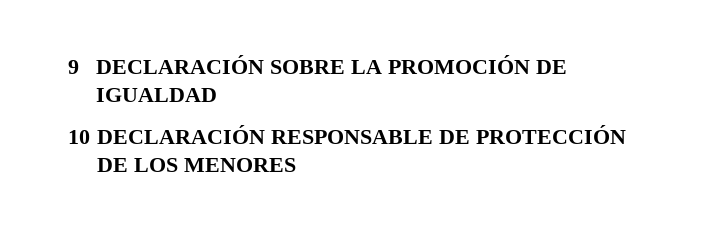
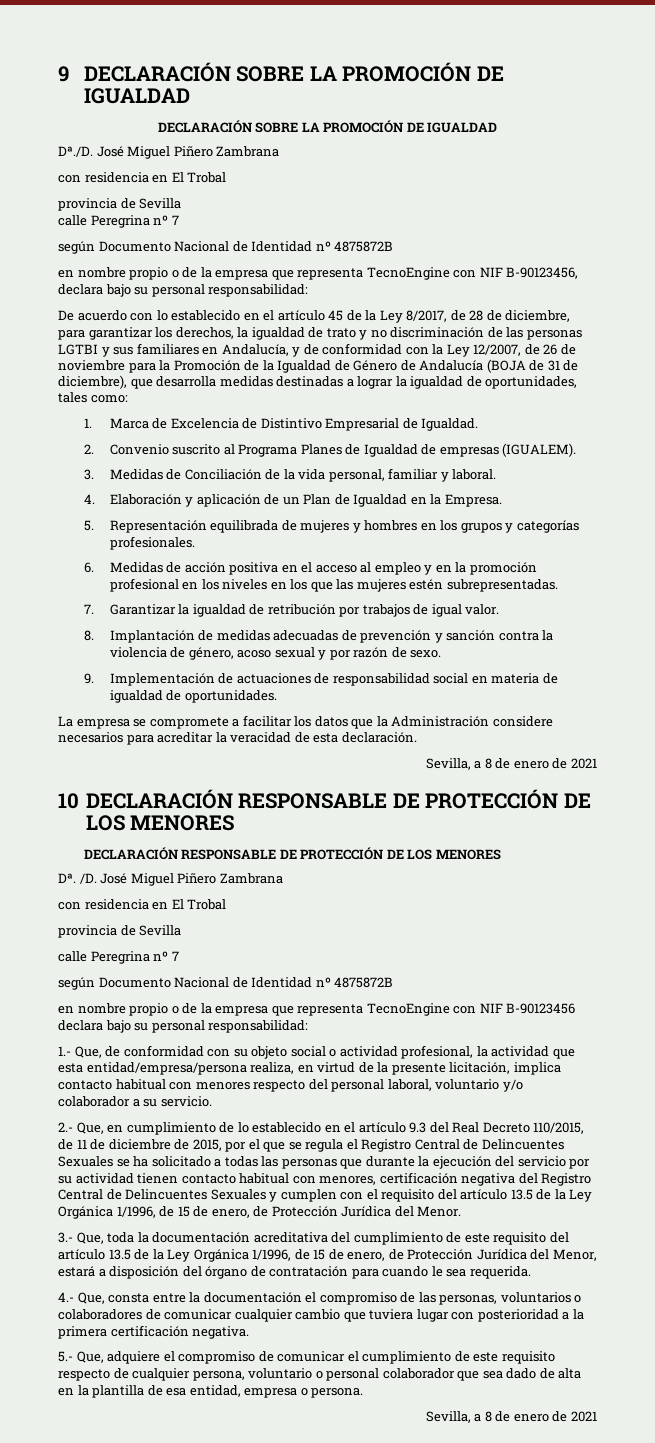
  9 DECLARACIÓN SOBRE LA PROMOCIÓN DE IGUALDAD
+ DECLARACIÓN SOBRE LA PROMOCIÓN DE IGUALDAD
+ Dª./D. José Miguel Piñero Zambrana
+ con residencia en El Trobal
+ provincia de Sevilla
+ calle Peregrina nº 7
+ según Documento Nacional de Identidad nº 4875872B
+ en nombre propio o de la empresa que representa TecnoEngine con NIF B-90123456, declara bajo su personal responsabilidad:
+ De acuerdo con lo establecido en el artículo 45 de la Ley 8/2017, de 28 de diciembre, para garantizar los derechos, la igualdad de trato y no discriminación de las personas LGTBI y sus familiares en Andalucía, y de conformidad con la Ley 12/2007, de 26 de noviembre para la Promoción de la Igualdad de Género de Andalucía (BOJA de 31 de diciembre), que desarrolla medidas destinadas a lograr la igualdad de oportunidades, tales como:
+ 1. Marca de Excelencia de Distintivo Empresarial de Igualdad.
+ 2. Convenio suscrito al Programa Planes de Igualdad de empresas (IGUALEM).
+ 3. Medidas de Conciliación de la vida personal, familiar y laboral.
+ 4. Elaboración y aplicación de un Plan de Igualdad en la Empresa.
+ 5. Representación equilibrada de mujeres y hombres en los grupos y categorías profesionales.
+ 6. Medidas de acción positiva en el acceso al empleo y en la promoción profesional en los niveles en los que las mujeres estén subrepresentadas.
+ 7. Garantizar la igualdad de retribución por trabajos de igual valor.
+ 8. Implantación de medidas adecuadas de prevención y sanción contra la violencia de género, acoso sexual y por razón de sexo.
+ 9. Implementación de actuaciones de responsabilidad social en materia de igualdad de oportunidades.
+ La empresa se compromete a facilitar los datos que la Administración considere necesarios para acreditar la veracidad de esta declaración.
+ Sevilla, a 8 de enero de 2021
  10 DECLARACIÓN RESPONSABLE DE PROTECCIÓN DE LOS MENORES
+ DECLARACIÓN RESPONSABLE DE PROTECCIÓN DE LOS MENORES
+ Dª. /D. José Miguel Piñero Zambrana
+ con residencia en El Trobal
+ provincia de Sevilla
+ calle Peregrina nº 7
+ según Documento Nacional de Identidad nº 4875872B
+ en nombre propio o de la empresa que representa TecnoEngine con NIF B-90123456 declara bajo su personal responsabilidad:
+ 1.- Que, de conformidad con su objeto social o actividad profesional, la actividad que esta entidad/empresa/persona realiza, en virtud de la presente licitación, implica contacto habitual con menores respecto del personal laboral, voluntario y/o colaborador a su servicio.
+ 2.- Que, en cumplimiento de lo establecido en el artículo 9.3 del Real Decreto 110/2015, de 11 de diciembre de 2015, por el que se regula el Registro Central de Delincuentes Sexuales se ha solicitado a todas las personas que durante la ejecución del servicio por su actividad tienen contacto habitual con menores, certificación negativa del Registro Central de Delincuentes Sexuales y cumplen con el requisito del artículo 13.5 de la Ley Orgánica 1/1996, de 15 de enero, de Protección Jurídica del Menor.
+ 3.- Que, toda la documentación acreditativa del cumplimiento de este requisito del artículo 13.5 de la Ley Orgánica 1/1996, de 15 de enero, de Protección Jurídica del Menor, estará a disposición del órgano de contratación para cuando le sea requerida.
+ 4.- Que, consta entre la documentación el compromiso de las personas, voluntarios o colaboradores de comunicar cualquier cambio que tuviera lugar con posterioridad a la primera certificación negativa.
+ 5.- Que, adquiere el compromiso de comunicar el cumplimiento de este requisito respecto de cualquier persona, voluntario o personal colaborador que sea dado de alta en la plantilla de esa entidad, empresa o persona.
+ Sevilla, a 8 de enero de 2021

